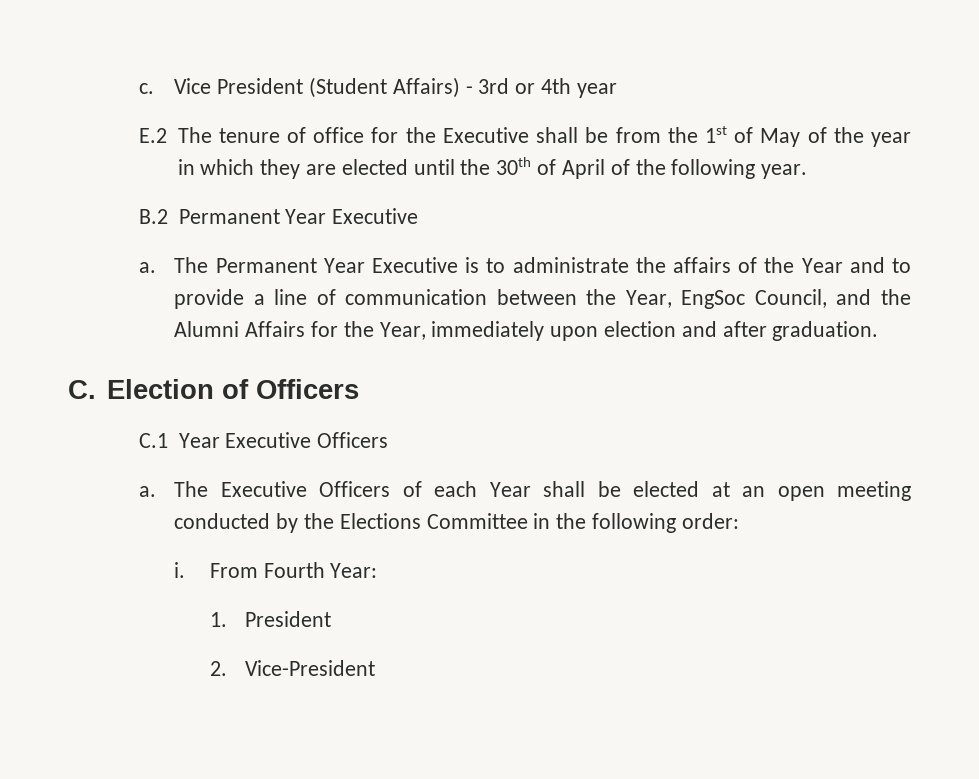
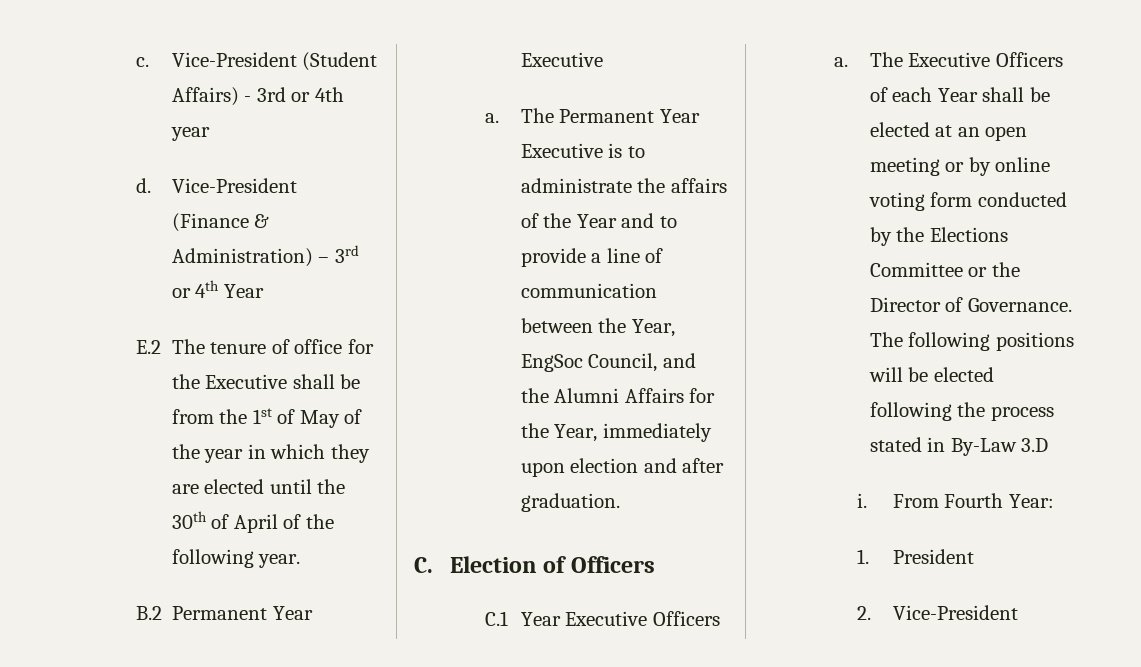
- Vice President (Student Affairs) - 3rd or 4th year
+ Vice-President (Student Affairs) - 3rd or 4th year
+ d. Vice-President (Finance & Administration) – 3rd or 4th Year
- The Executive Officers of each Year shall be elected at an open meeting conducted by the Elections Committee in the following order:
+ The Executive Officers of each Year shall be elected at an open meeting or by online voting form conducted by the Elections Committee or the Director of Governance. The following positions will be elected following the process stated in By-Law 3.D

